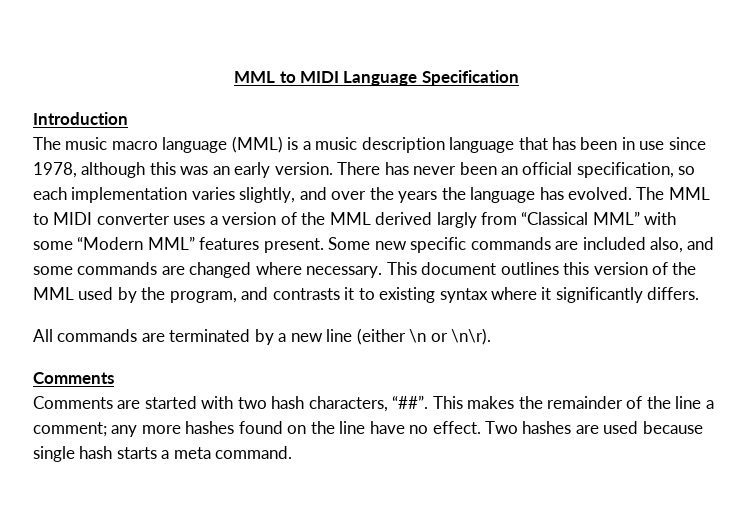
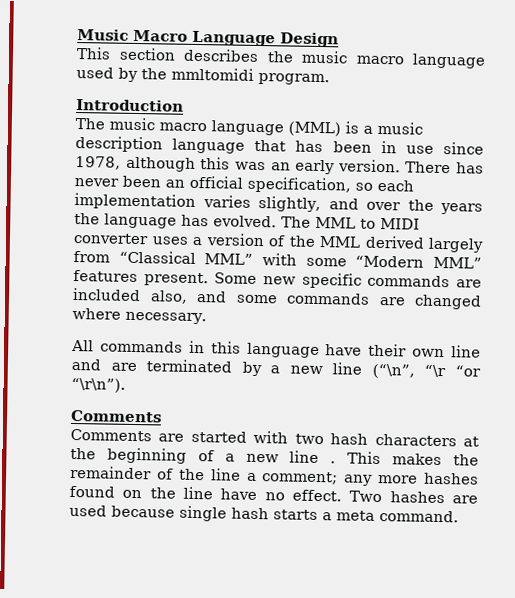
- MML to MIDI Language Specification
+ Music Macro Language Design
+ This section describes the music macro language used by the mmltomidi program.
- The MML to MIDI converter uses a version of the MML derived largly from “Classical MML” with some “Modern MML” features present.
+ The MML to MIDI converter uses a version of the MML derived largely from “Classical MML” with some “Modern MML” features present.
- Some new specific commands are included also, and some commands are changed where necessary. This document outlines this version of the MML used by the program, and contrasts it to existing syntax where it significantly differs.
- All commands are terminated by a new line (either \n or \n\r).
+ Some new specific commands are included also, and some commands are changed where necessary.
+ All commands in this language have their own line and are terminated by a new line (“\n”, “\r “or “\r\n”).
- Comments are started with two hash characters, “##”.
+ Comments are started with two hash characters at the beginning of a new line .

